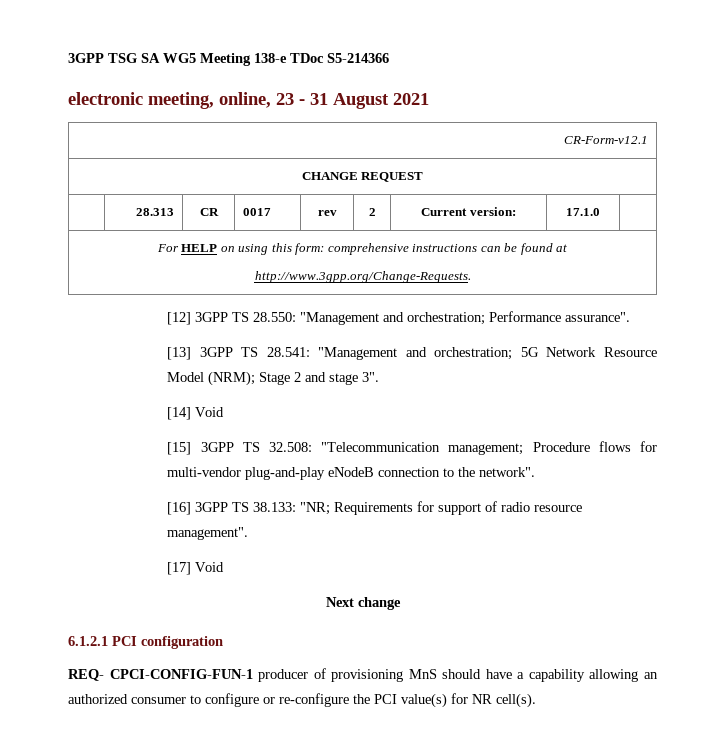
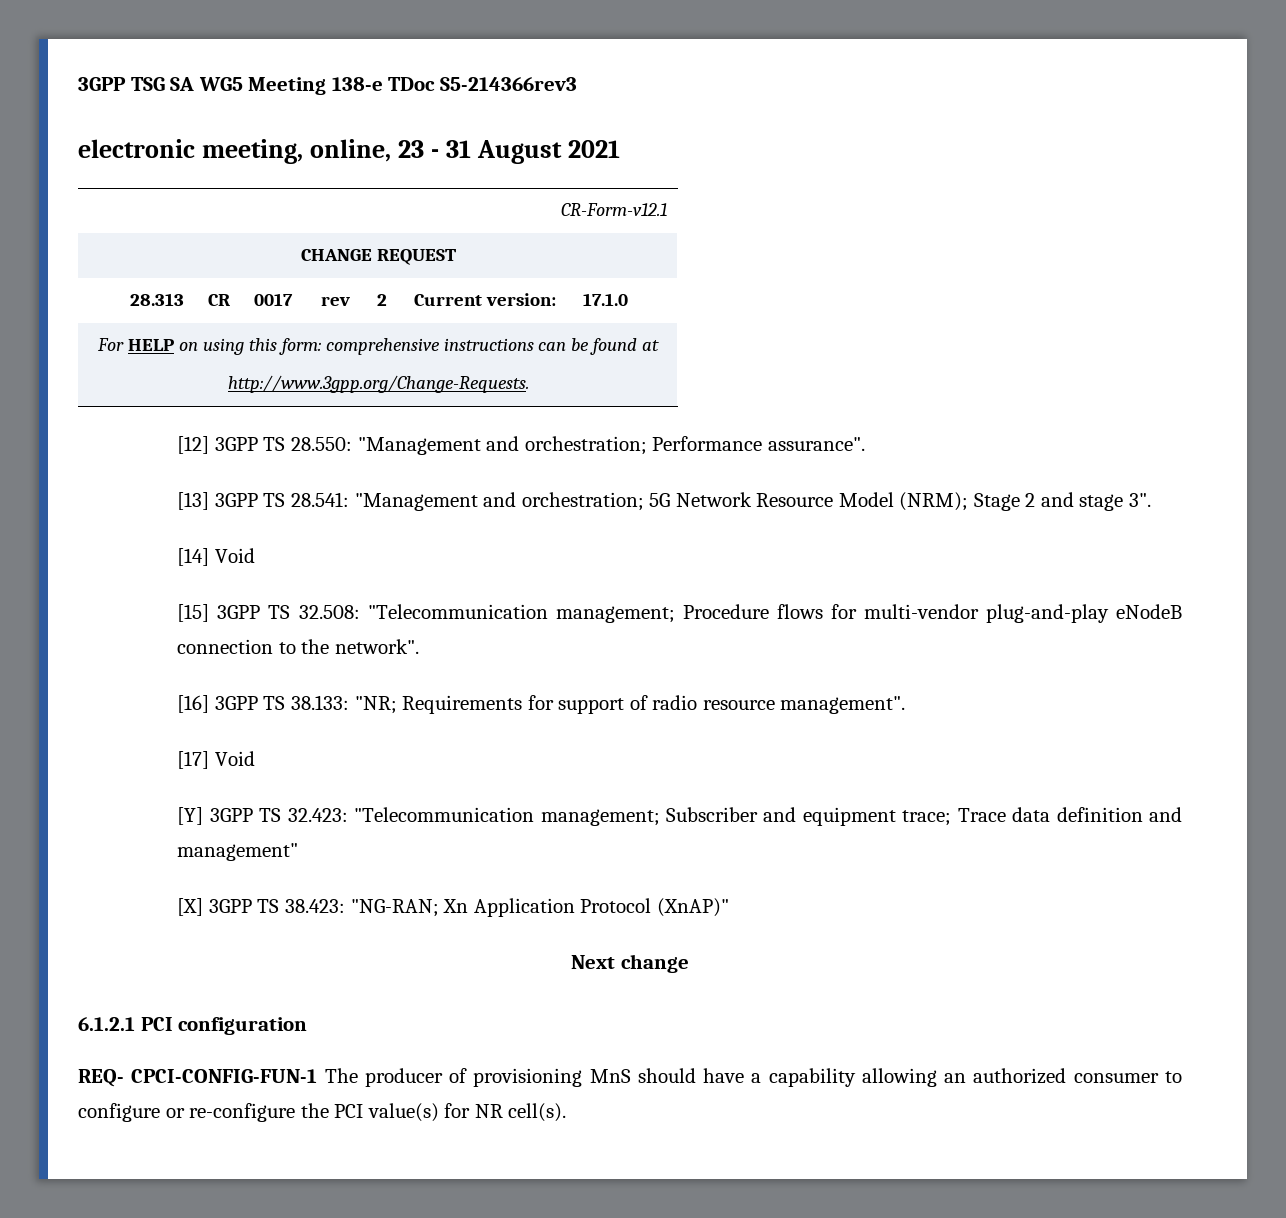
- 3GPP TSG SA WG5 Meeting 138-e TDoc S5-214366
+ 3GPP TSG SA WG5 Meeting 138-e TDoc S5-214366rev3
+ [Y] 3GPP TS 32.423: "Telecommunication management; Subscriber and equipment trace; Trace data definition and management"
+ [X] 3GPP TS 38.423: "NG-RAN; Xn Application Protocol (XnAP)"
- REQ- CPCI-CONFIG-FUN-1 producer of provisioning MnS should have a capability allowing an authorized consumer to configure or re-configure the PCI value(s) for NR cell(s).
+ REQ- CPCI-CONFIG-FUN-1 The producer of provisioning MnS should have a capability allowing an authorized consumer to configure or re-configure the PCI value(s) for NR cell(s).

